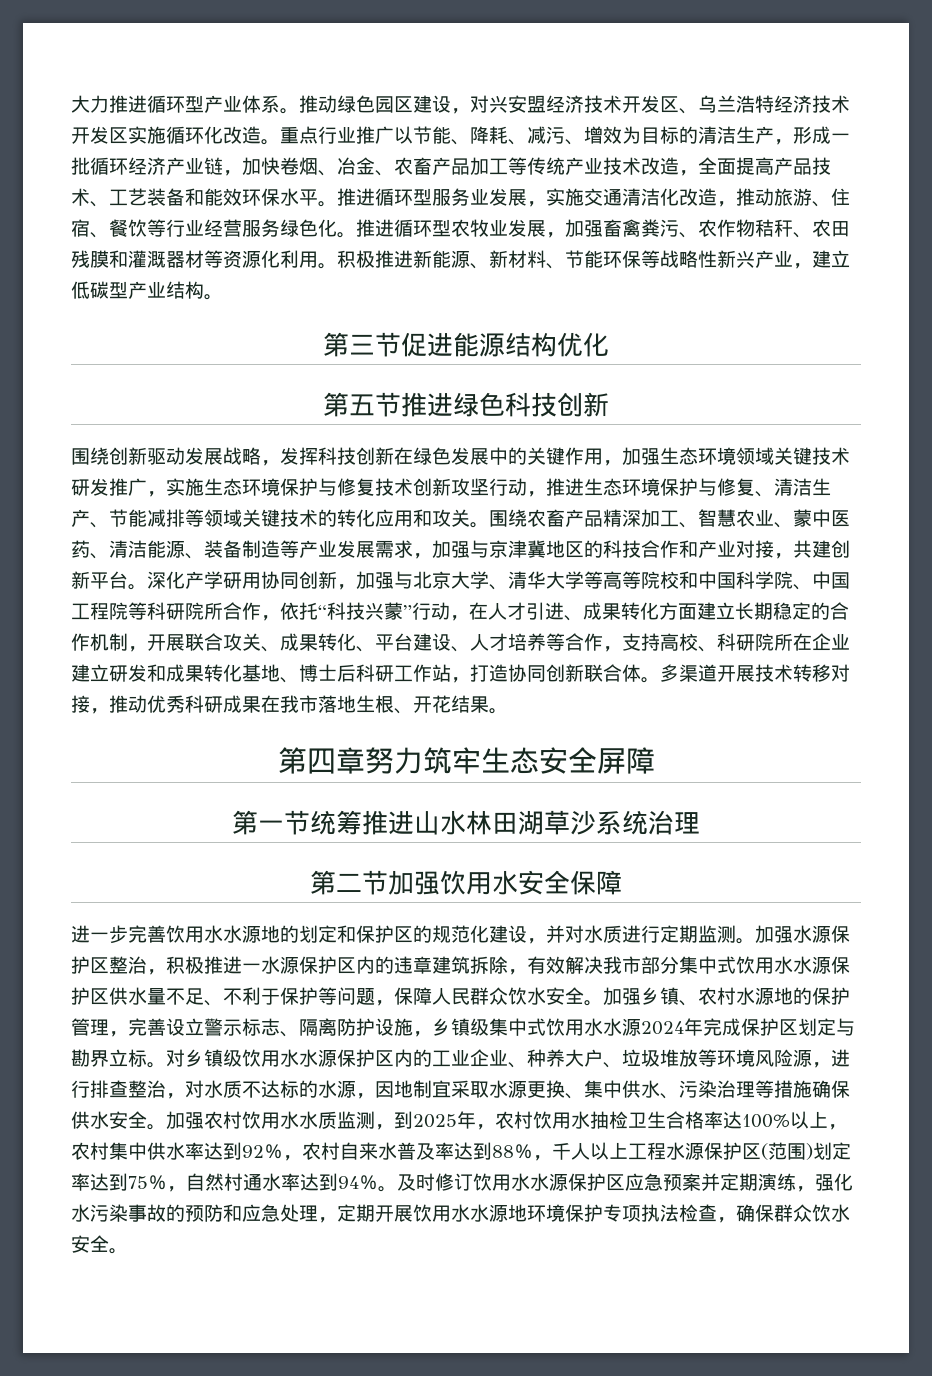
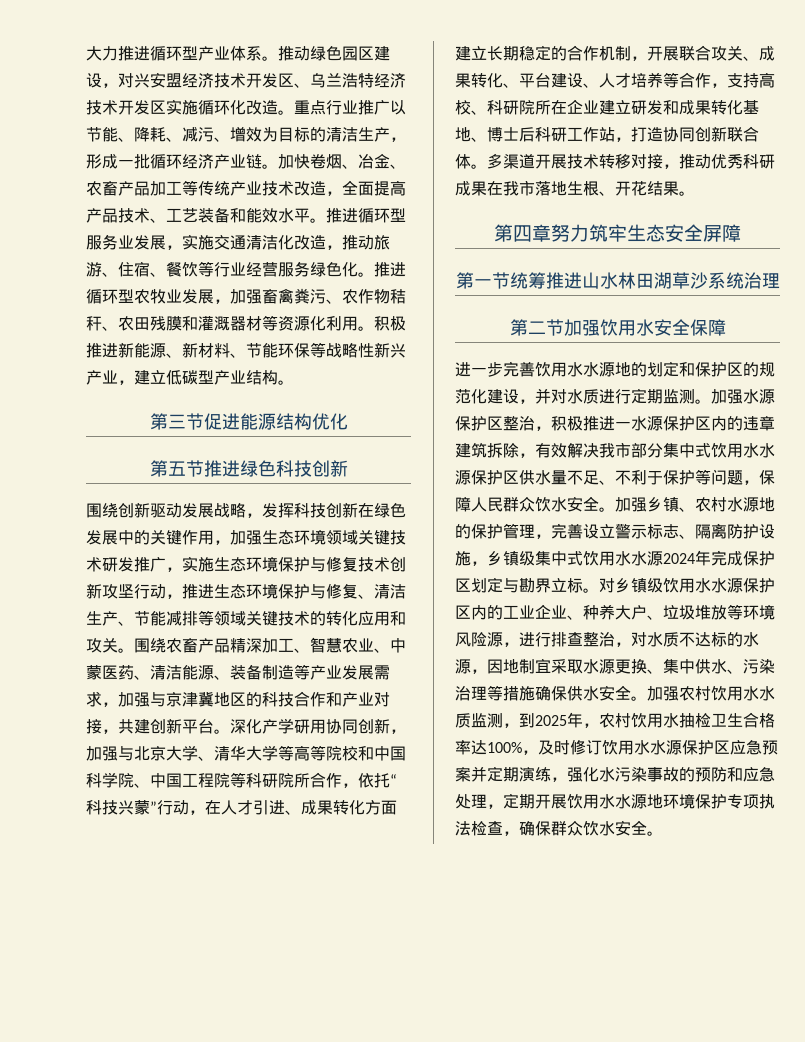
- 重点行业推广以节能、降耗、减污、增效为目标的清洁生产，形成一批循环经济产业链，加快卷烟、冶金、农畜产品加工等传统产业技术改造，全面提高产品技术、工艺装备和能效环保水平。
+ 重点行业推广以节能、降耗、减污、增效为目标的清洁生产，形成一批循环经济产业链。加快卷烟、冶金、农畜产品加工等传统产业技术改造，全面提高产品技术、工艺装备和能效水平。
- 围绕农畜产品精深加工、智慧农业、蒙中医药、清洁能源、装备制造等产业发展需求，加强与京津冀地区的科技合作和产业对接，共建创新平台。
+ 围绕农畜产品精深加工、智慧农业、中蒙医药、清洁能源、装备制造等产业发展需求，加强与京津冀地区的科技合作和产业对接，共建创新平台。
- 加强农村饮用水水质监测，到2025年，农村饮用水抽检卫生合格率达100%以上，农村集中供水率达到92％，农村自来水普及率达到88％，千人以上工程水源保护区(范围)划定率达到75％，自然村通水率达到94％。及时修订饮用水水源保护区应急预案并定期演练，强化水污染事故的预防和应急处理，定期开展饮用水水源地环境保护专项执法检查，确保群众饮水安全。
+ 加强农村饮用水水质监测，到2025年，农村饮用水抽检卫生合格率达100%，及时修订饮用水水源保护区应急预案并定期演练，强化水污染事故的预防和应急处理，定期开展饮用水水源地环境保护专项执法检查，确保群众饮水安全。

